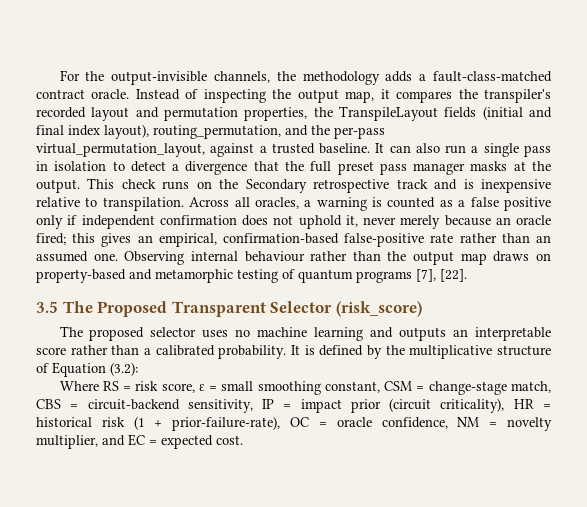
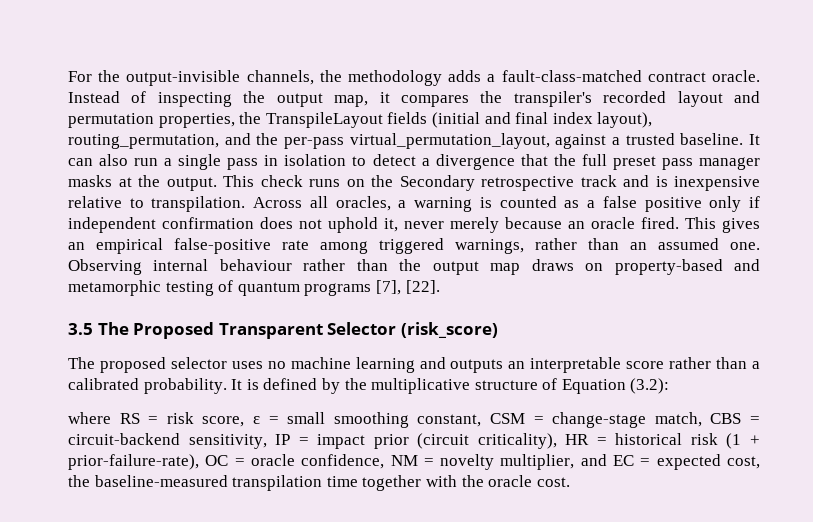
- Across all oracles, a warning is counted as a false positive only if independent confirmation does not uphold it, never merely because an oracle fired; this gives an empirical, confirmation-based false-positive rate rather than an assumed one.
+ Across all oracles, a warning is counted as a false positive only if independent confirmation does not uphold it, never merely because an oracle fired. This gives an empirical false-positive rate among triggered warnings, rather than an assumed one.
- Where RS = risk score, ε = small smoothing constant, CSM = change-stage match, CBS = circuit-backend sensitivity, IP = impact prior (circuit criticality), HR = historical risk (1 + prior-failure-rate), OC = oracle confidence, NM = novelty multiplier, and EC = expected cost.
+ where RS = risk score, ε = small smoothing constant, CSM = change-stage match, CBS = circuit-backend sensitivity, IP = impact prior (circuit criticality), HR = historical risk (1 + prior-failure-rate), OC = oracle confidence, NM = novelty multiplier, and EC = expected cost, the baseline-measured transpilation time together with the oracle cost.

